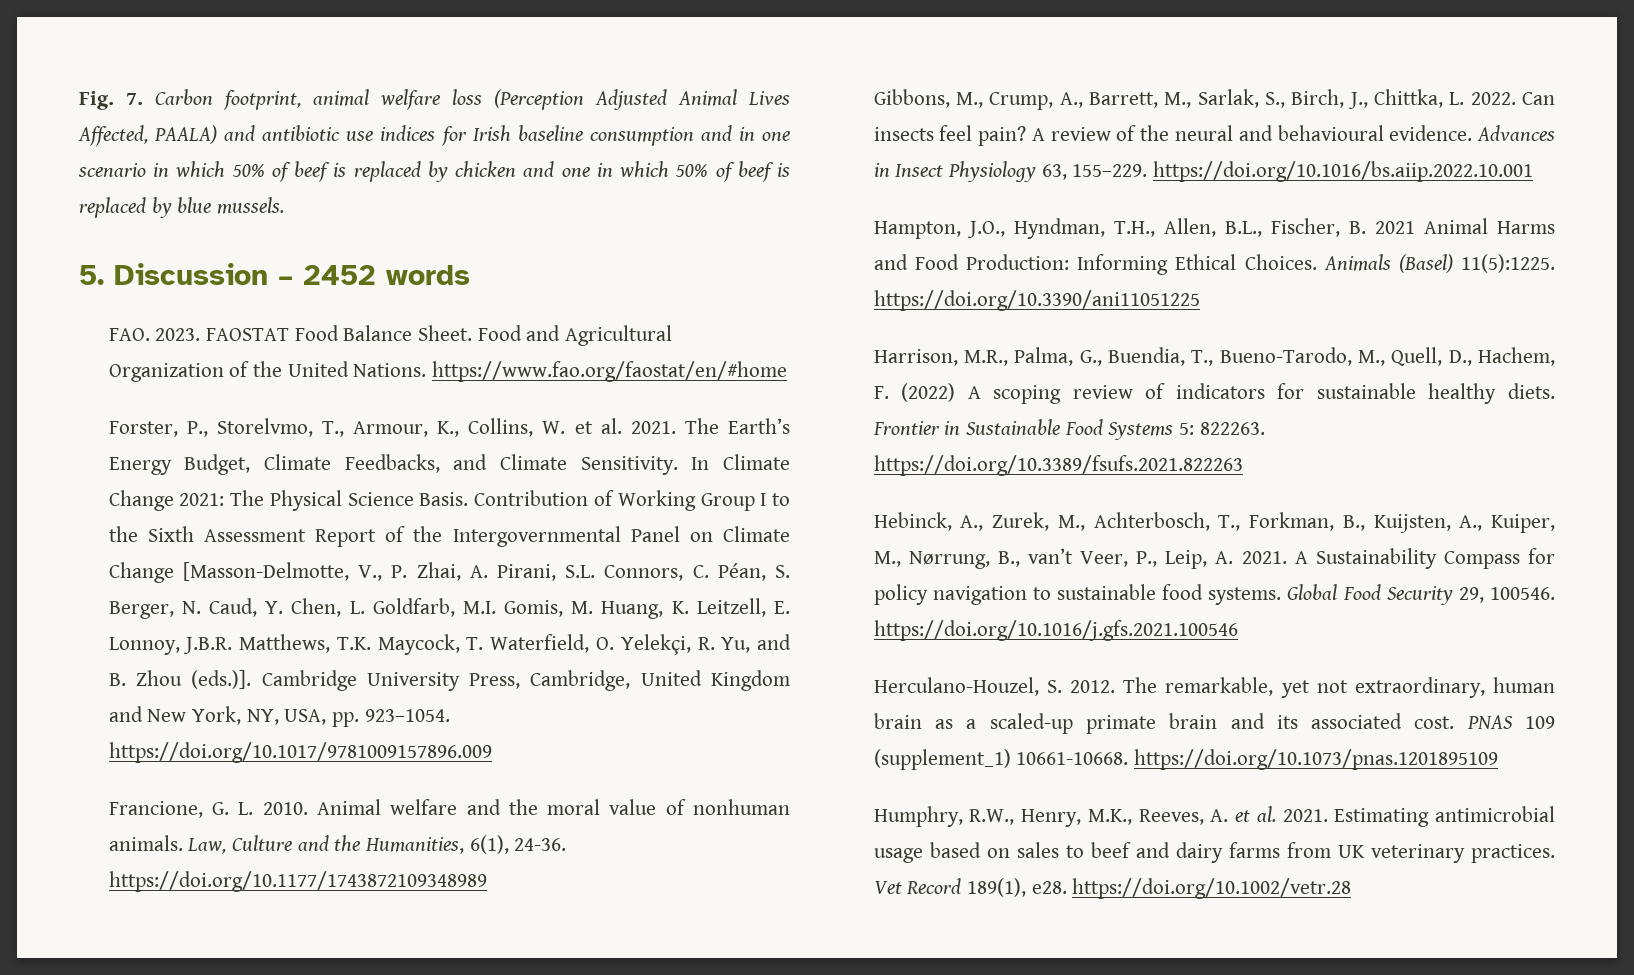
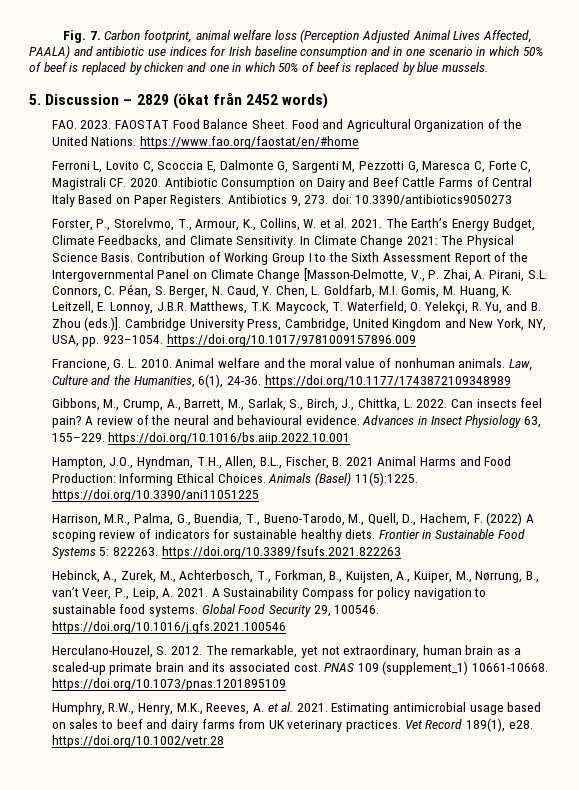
- 5. Discussion – 2452 words
+ 5. Discussion – 2829 (ökat från 2452 words)
+ Ferroni L, Lovito C, Scoccia E, Dalmonte G, Sargenti M, Pezzotti G, Maresca C, Forte C, Magistrali CF. 2020. Antibiotic Consumption on Dairy and Beef Cattle Farms of Central Italy Based on Paper Registers. Antibiotics 9, 273. doi: 10.3390/antibiotics9050273

